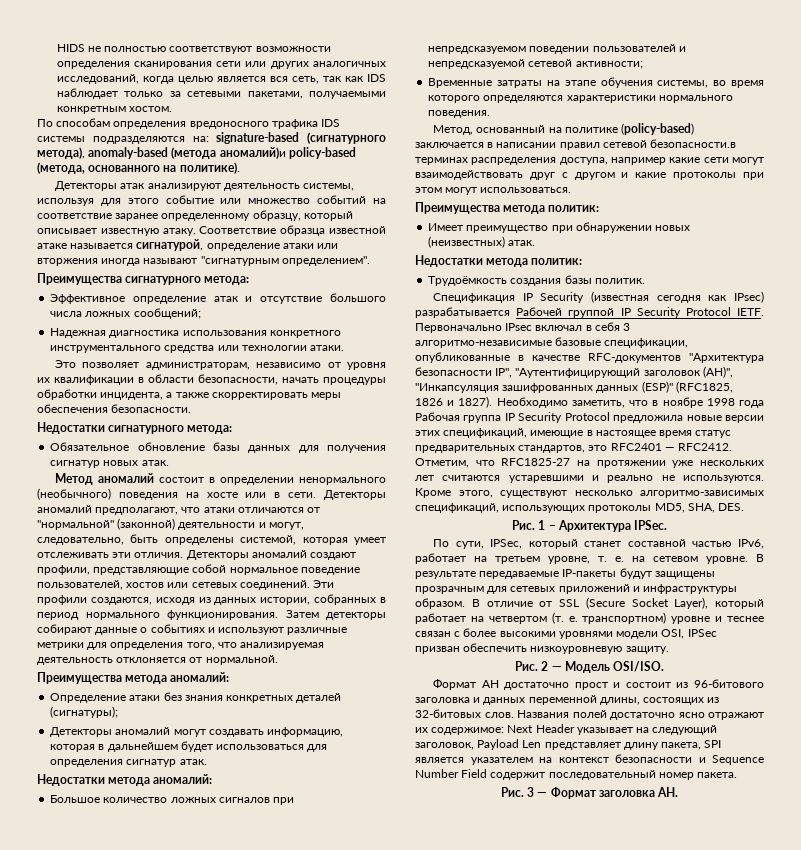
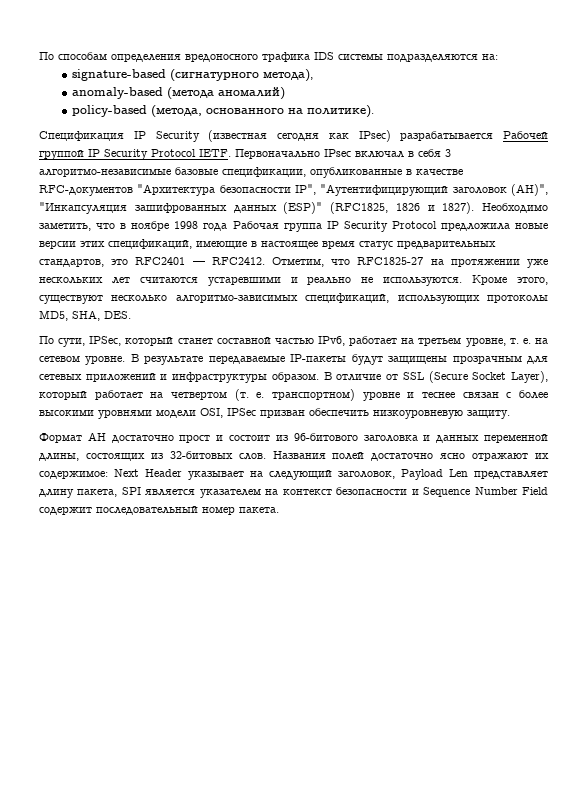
- HIDS не полностью соответствуют возможности определения сканирования сети или других аналогичных исследований, когда целью является вся сеть, так как IDS наблюдает только за сетевыми пакетами, получаемыми конкретным хостом.
- По способам определения вредоносного трафика IDS системы подразделяются на: signature-based (сигнатурного метода), anomaly-based (метода аномалий)и policy-based (метода, основанного на политике).
+ По способам определения вредоносного трафика IDS системы подразделяются на:
+ signature-based (сигнатурного метода),
+ anomaly-based (метода аномалий)
+ policy-based (метода, основанного на политике).
- Детекторы атак анализируют деятельность системы, используя для этого событие или множество событий на соответствие заранее определенному образцу, который описывает известную атаку. Соответствие образца известной атаке называется сигнатурой, определение атаки или вторжения иногда называют "сигнатурным определением".
- Преимущества сигнатурного метода:
- Эффективное определение атак и отсутствие большого числа ложных сообщений;
- Надежная диагностика использования конкретного инструментального средства или технологии атаки.
- Это позволяет администраторам, независимо от уровня их квалификации в области безопасности, начать процедуры обработки инцидента, а также скорректировать меры обеспечения безопасности.
- Недостатки сигнатурного метода:
- Обязательное обновление базы данных для получения сигнатур новых атак.
- Метод аномалий состоит в определении ненормального (необычного) поведения на хосте или в сети. Детекторы аномалий предполагают, что атаки отличаются от "нормальной" (законной) деятельности и могут, следовательно, быть определены системой, которая умеет отслеживать эти отличия. Детекторы аномалий создают профили, представляющие собой нормальное поведение пользователей, хостов или сетевых соединений. Эти профили создаются, исходя из данных истории, собранных в период нормального функционирования. Затем детекторы собирают данные о событиях и используют различные метрики для определения того, что анализируемая деятельность отклоняется от нормальной.
- Преимущества метода аномалий:
- Определение атаки без знания конкретных деталей (сигнатуры);
- Детекторы аномалий могут создавать информацию, которая в дальнейшем будет использоваться для определения сигнатур атак.
- Недостатки метода аномалий:
- Большое количество ложных сигналов при непредсказуемом поведении пользователей и непредсказуемой сетевой активности;
- Временные затраты на этапе обучения системы, во время которого определяются характеристики нормального поведения.
- Метод, основанный на политике (policy-based) заключается в написании правил сетевой безопасности.в терминах распределения доступа, например какие сети могут взаимодействовать друг с другом и какие протоколы при этом могут использоваться.
- Преимущества метода политик:
- Имеет преимущество при обнаружении новых (неизвестных) атак.
- Недостатки метода политик:
- Трудоёмкость создания базы политик.
- Рис. 1 – Архитектура IPSec.
- Рис. 2 — Модель OSI/ISO.
- Рис. 3 — Формат заголовка AH.

